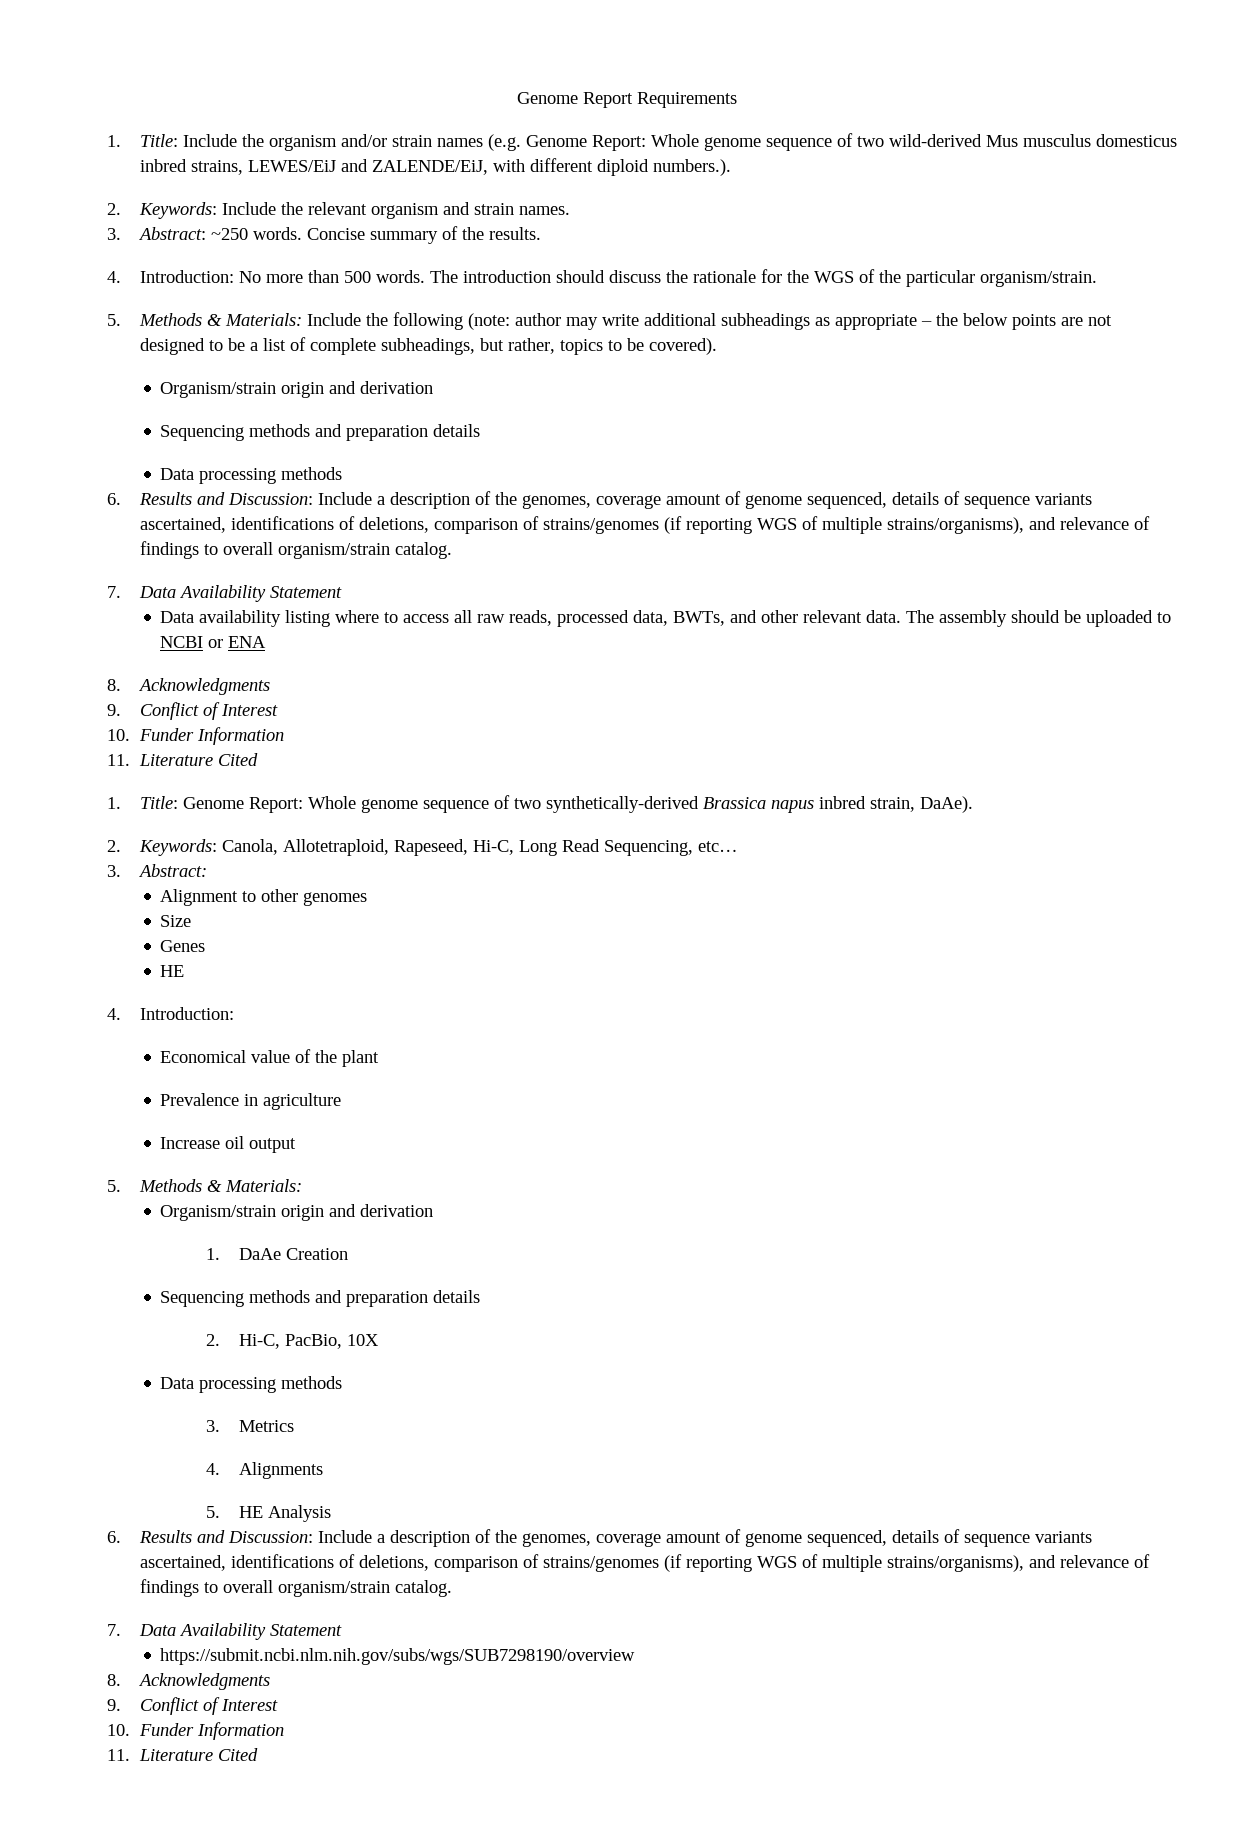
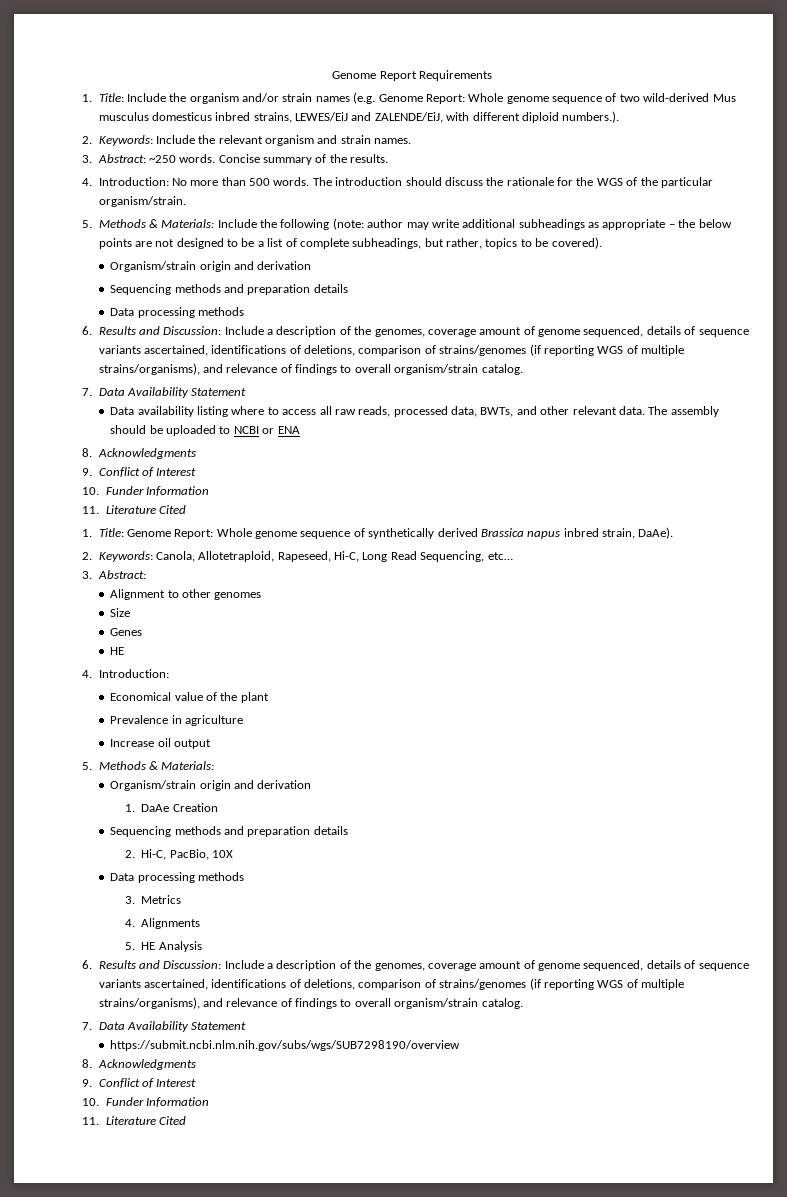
- 1. Title: Genome Report: Whole genome sequence of two synthetically-derived Brassica napus inbred strain, DaAe).
+ 1. Title: Genome Report: Whole genome sequence of synthetically derived Brassica napus inbred strain, DaAe).

